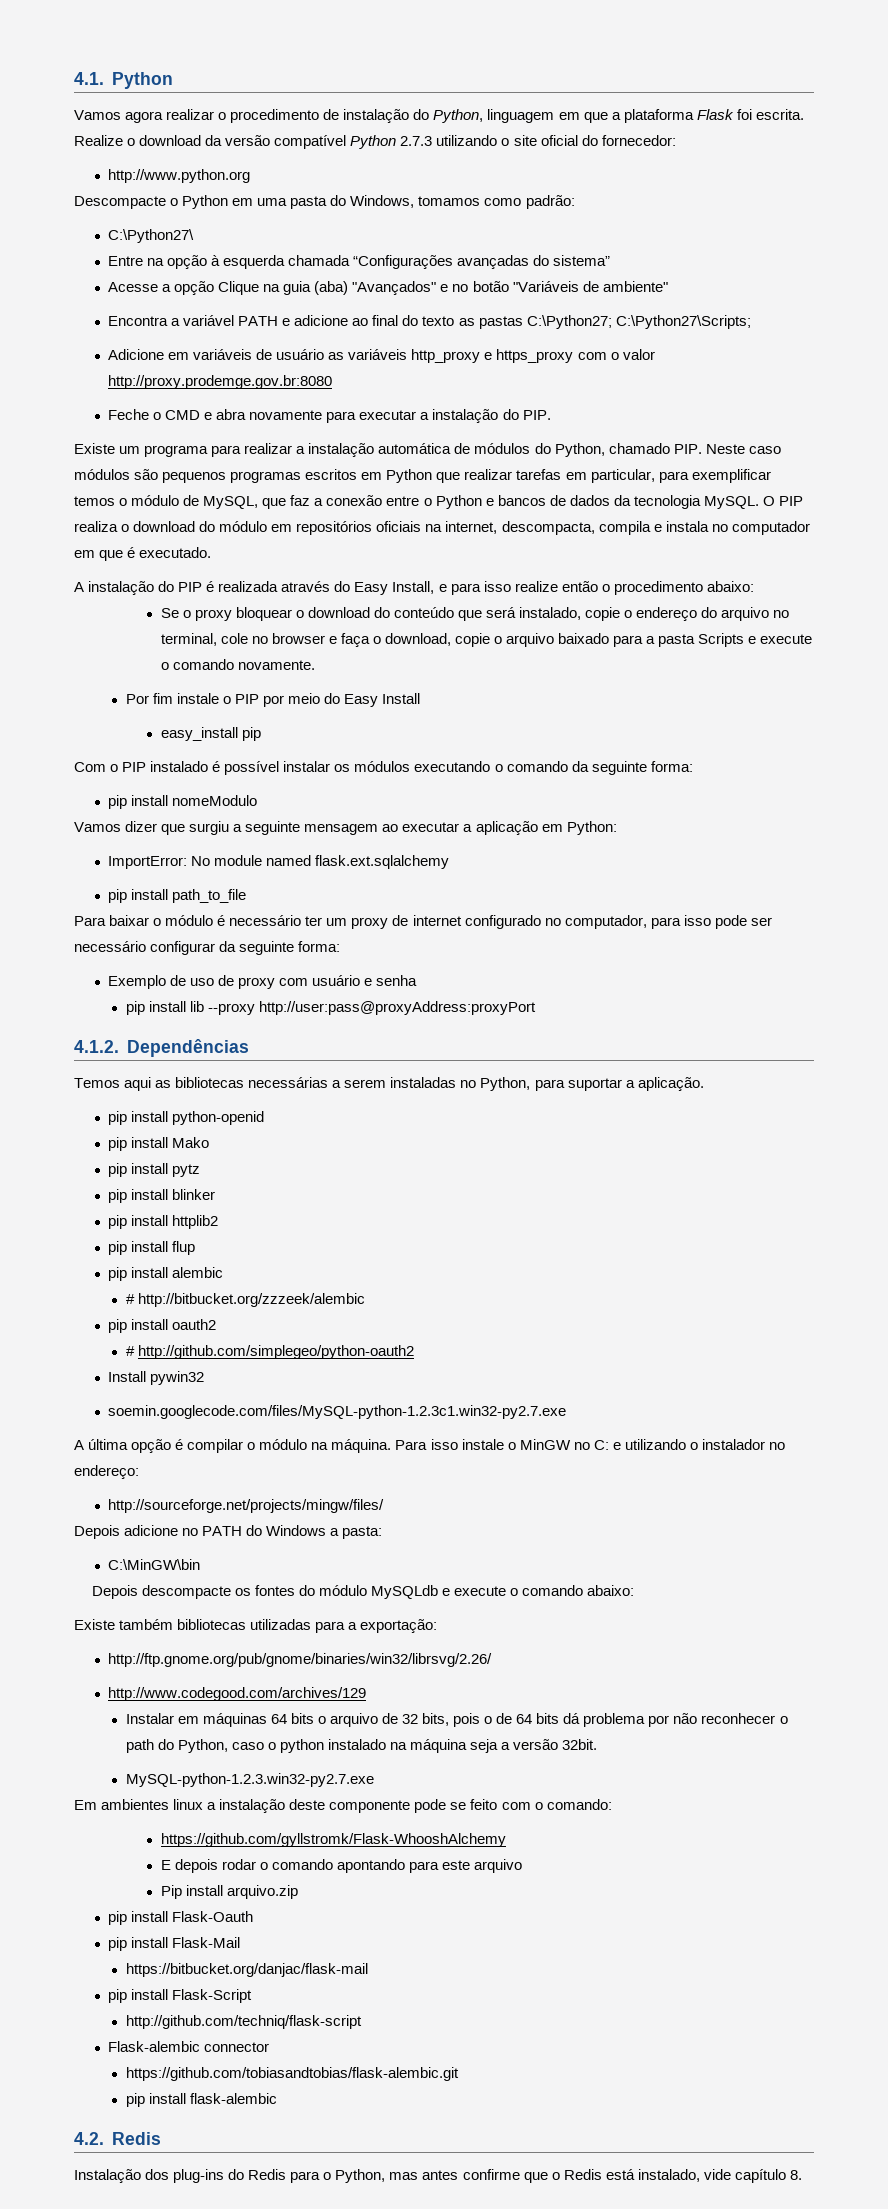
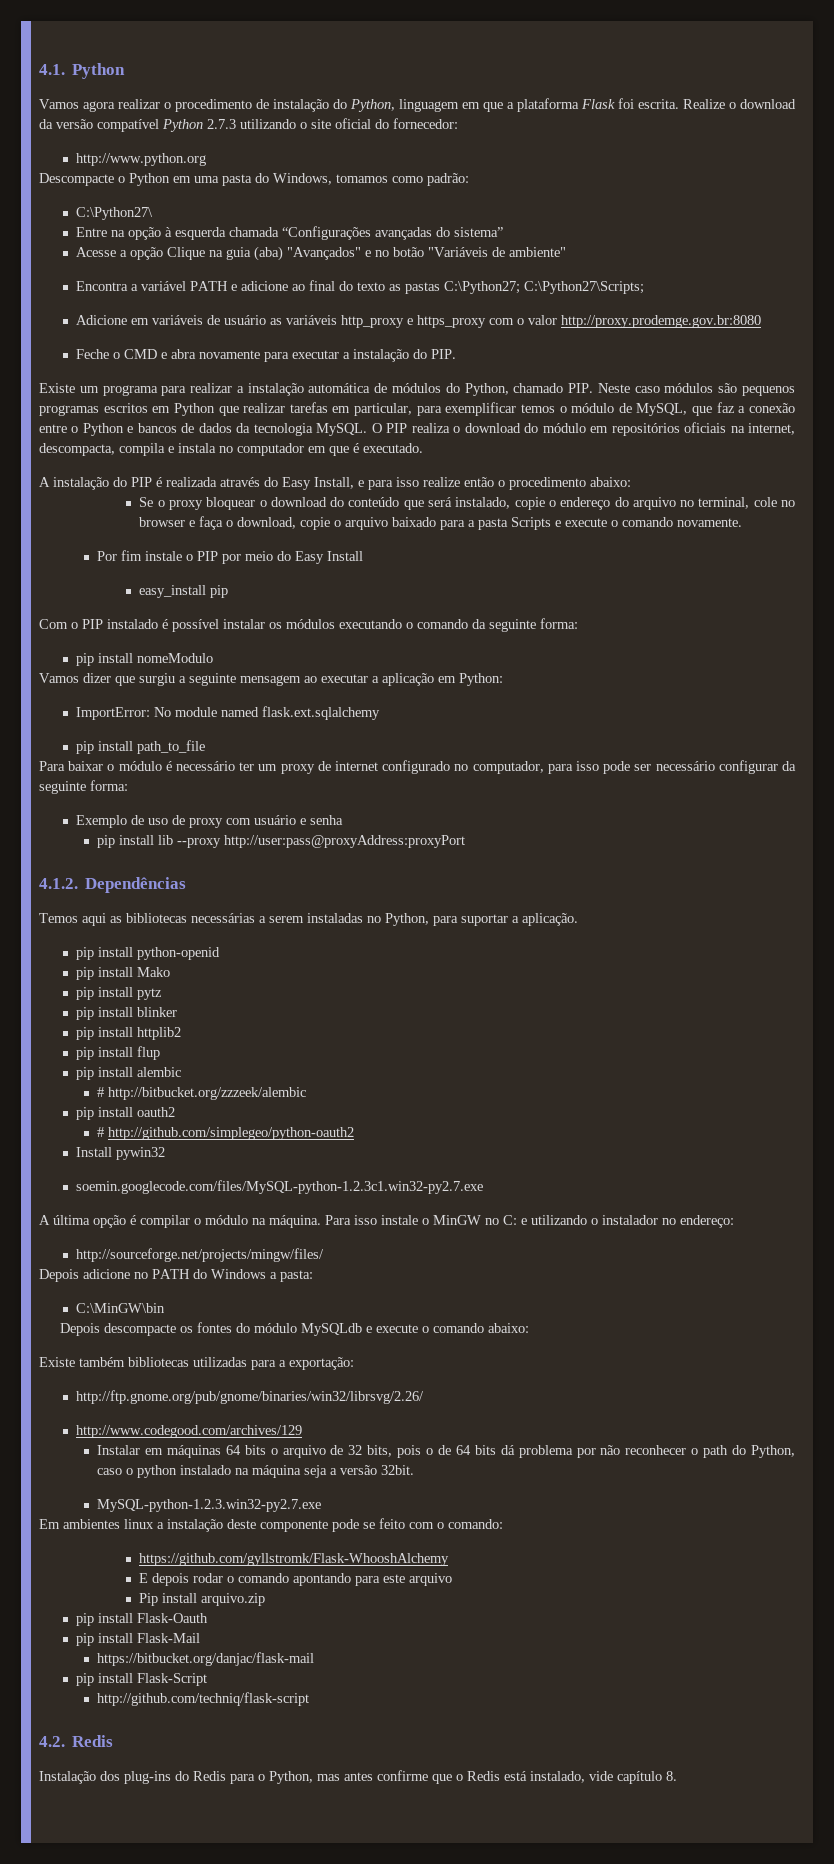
- Flask-alembic connector
- https://github.com/tobiasandtobias/flask-alembic.git
- pip install flask-alembic

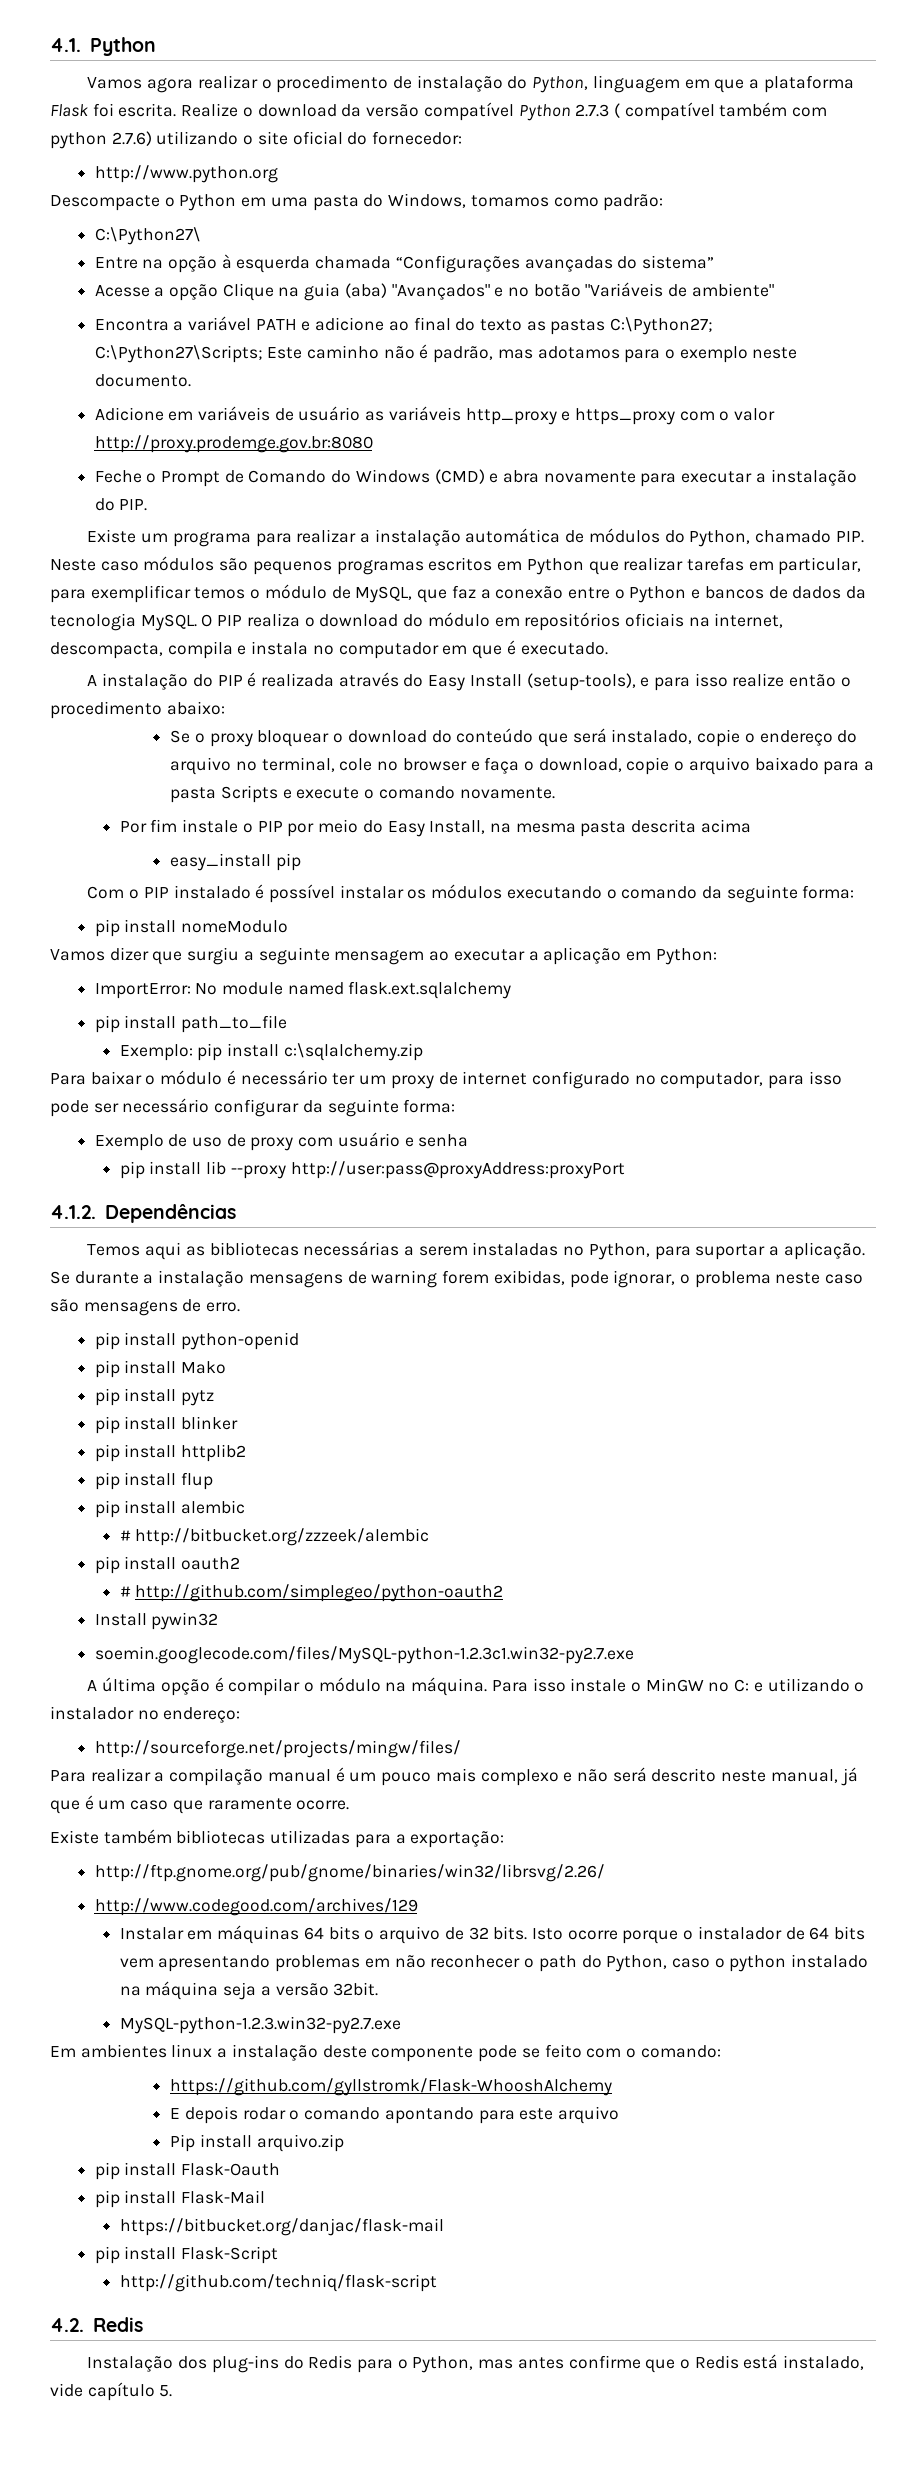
- Realize o download da versão compatível Python 2.7.3 utilizando o site oficial do fornecedor:
+ Realize o download da versão compatível Python 2.7.3 ( compatível também com python 2.7.6) utilizando o site oficial do fornecedor:
- Encontra a variável PATH e adicione ao final do texto as pastas C:\Python27; C:\Python27\Scripts;
+ Encontra a variável PATH e adicione ao final do texto as pastas C:\Python27; C:\Python27\Scripts; Este caminho não é padrão, mas adotamos para o exemplo neste documento.
- Feche o CMD e abra novamente para executar a instalação do PIP.
+ Feche o Prompt de Comando do Windows (CMD) e abra novamente para executar a instalação do PIP.
- A instalação do PIP é realizada através do Easy Install, e para isso realize então o procedimento abaixo:
+ A instalação do PIP é realizada através do Easy Install (setup-tools), e para isso realize então o procedimento abaixo:
- Por fim instale o PIP por meio do Easy Install
+ Por fim instale o PIP por meio do Easy Install, na mesma pasta descrita acima
+ Exemplo: pip install c:\sqlalchemy.zip
+ Se durante a instalação mensagens de warning forem exibidas, pode ignorar, o problema neste caso são mensagens de erro.
- Depois adicione no PATH do Windows a pasta:
- C:\MinGW\bin
- Depois descompacte os fontes do módulo MySQLdb e execute o comando abaixo:
+ Para realizar a compilação manual é um pouco mais complexo e não será descrito neste manual, já que é um caso que raramente ocorre.
- Instalar em máquinas 64 bits o arquivo de 32 bits, pois o de 64 bits dá problema por não reconhecer o path do Python, caso o python instalado na máquina seja a versão 32bit.
+ Instalar em máquinas 64 bits o arquivo de 32 bits. Isto ocorre porque o instalador de 64 bits vem apresentando problemas em não reconhecer o path do Python, caso o python instalado na máquina seja a versão 32bit.
- Instalação dos plug-ins do Redis para o Python, mas antes confirme que o Redis está instalado, vide capítulo 8.
+ Instalação dos plug-ins do Redis para o Python, mas antes confirme que o Redis está instalado, vide capítulo 5.

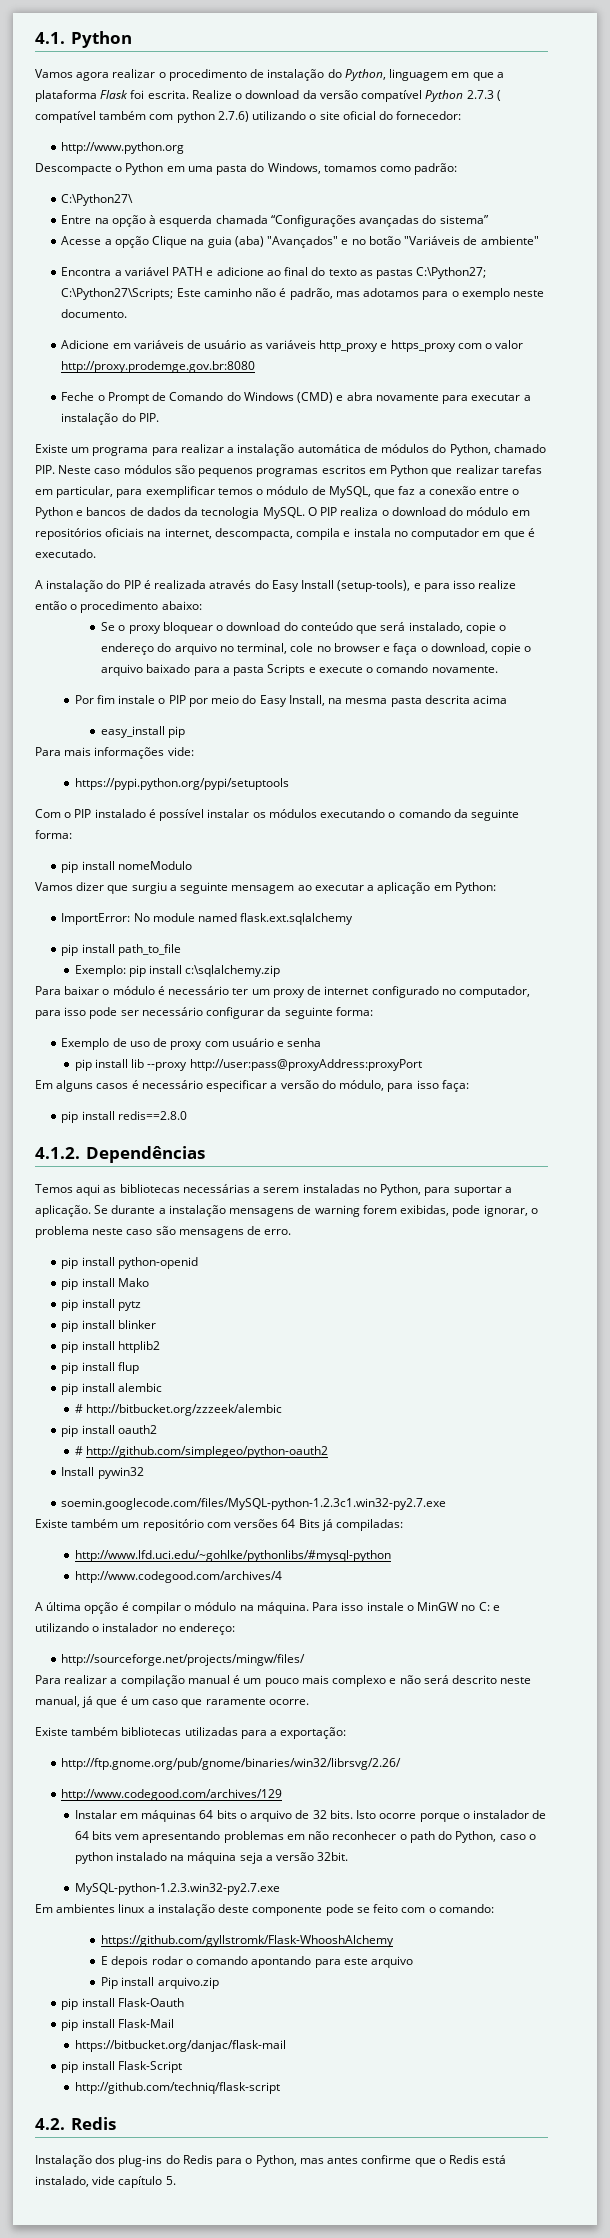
+ Para mais informações vide:
+ https://pypi.python.org/pypi/setuptools
+ Em alguns casos é necessário especificar a versão do módulo, para isso faça:
+ pip install redis==2.8.0
+ Existe também um repositório com versões 64 Bits já compiladas:
+ http://www.lfd.uci.edu/~gohlke/pythonlibs/#mysql-python
+ http://www.codegood.com/archives/4

